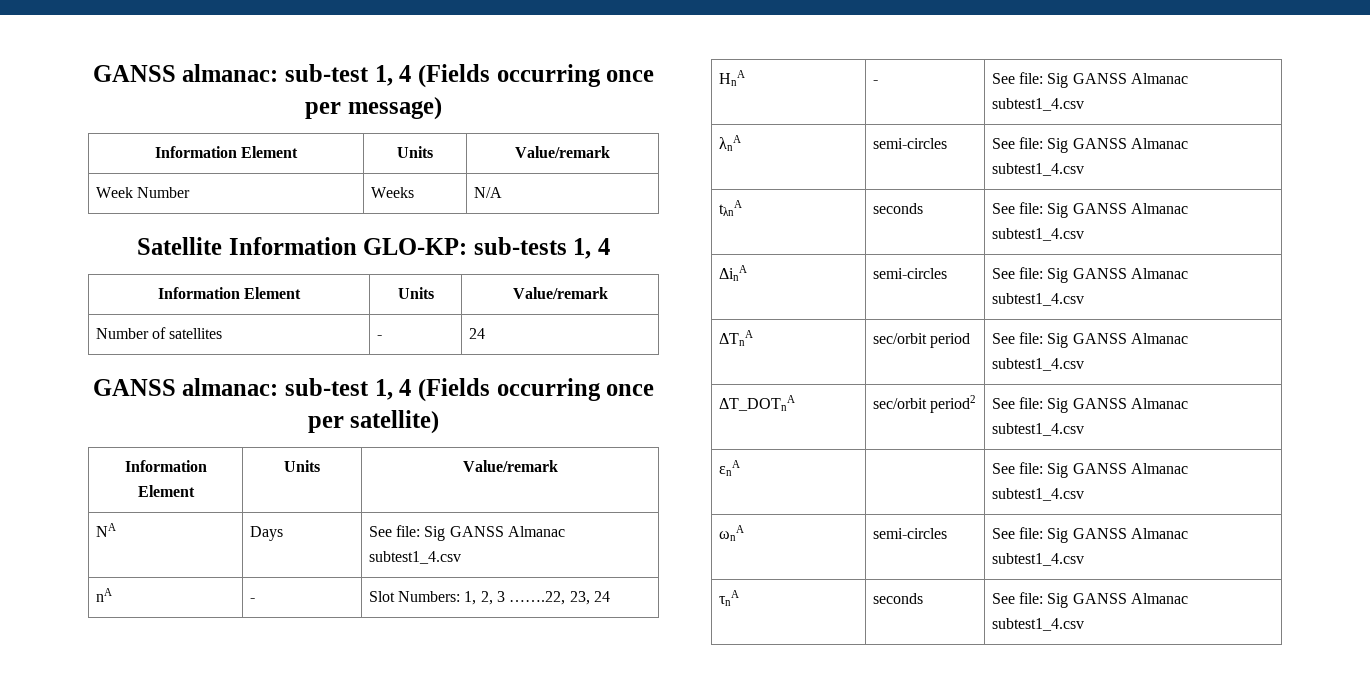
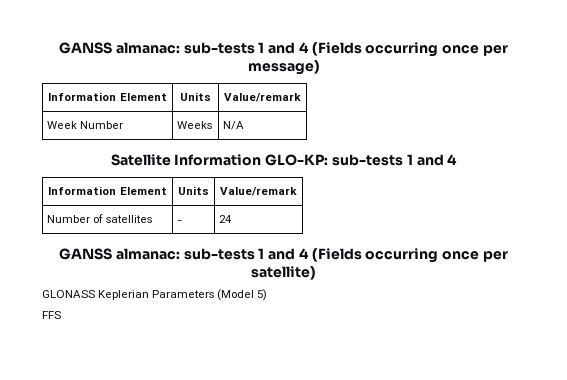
- GANSS almanac: sub-test 1, 4 (Fields occurring once per message)
+ GANSS almanac: sub-tests 1 and 4 (Fields occurring once per message)
- Satellite Information GLO-KP: sub-tests 1, 4
+ Satellite Information GLO-KP: sub-tests 1 and 4
- GANSS almanac: sub-test 1, 4 (Fields occurring once per satellite)
- Information Element | Units | Value/remark
- NA | Days | See file: Sig GANSS Almanac subtest1_4.csv
- nA | - | Slot Numbers: 1, 2, 3 …….22, 23, 24
- HnA | - | See file: Sig GANSS Almanac subtest1_4.csv
- λnA | semi-circles | See file: Sig GANSS Almanac subtest1_4.csv
- tλnA | seconds | See file: Sig GANSS Almanac subtest1_4.csv
- ΔinA | semi-circles | See file: Sig GANSS Almanac subtest1_4.csv
- ΔTnA | sec/orbit period | See file: Sig GANSS Almanac subtest1_4.csv
- ΔT_DOTnA | sec/orbit period2 | See file: Sig GANSS Almanac subtest1_4.csv
- εnA | | See file: Sig GANSS Almanac subtest1_4.csv
- ωnA | semi-circles | See file: Sig GANSS Almanac subtest1_4.csv
- τnA | seconds | See file: Sig GANSS Almanac subtest1_4.csv
+ GANSS almanac: sub-tests 1 and 4 (Fields occurring once per satellite)
+ GLONASS Keplerian Parameters (Model 5)
+ FFS

